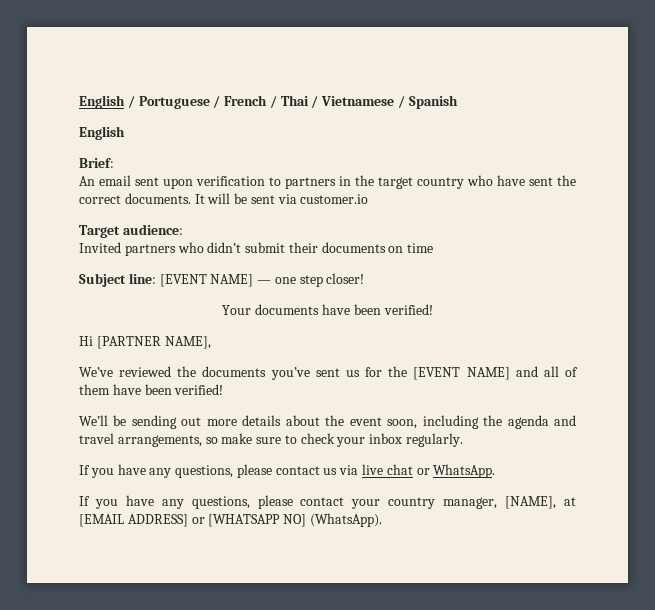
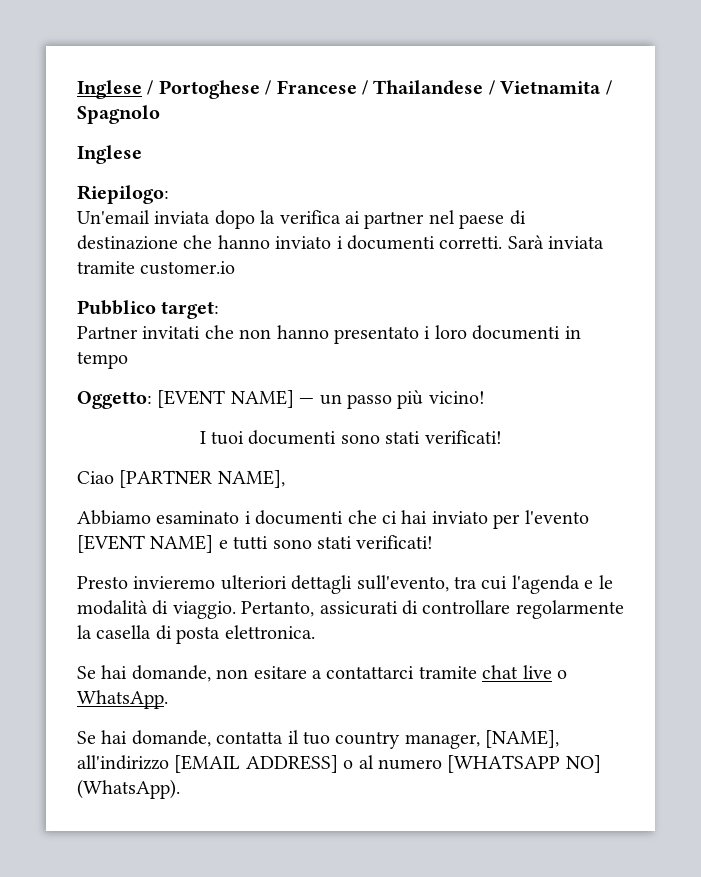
- English / Portuguese / French / Thai / Vietnamese / Spanish
- English
- Brief:
- An email sent upon verification to partners in the target country who have sent the correct documents. It will be sent via customer.io
- Target audience:
- Invited partners who didn’t submit their documents on time
- Subject line: [EVENT NAME] — one step closer!
- Your documents have been verified!
- Hi [PARTNER NAME],
- We’ve reviewed the documents you’ve sent us for the [EVENT NAME] and all of them have been verified!
- We’ll be sending out more details about the event soon, including the agenda and travel arrangements, so make sure to check your inbox regularly.
- If you have any questions, please contact us via live chat or WhatsApp.
- If you have any questions, please contact your country manager, [NAME], at [EMAIL ADDRESS] or [WHATSAPP NO] (WhatsApp).
+ Inglese / Portoghese / Francese / Thailandese / Vietnamita / Spagnolo
+ Inglese
+ Riepilogo:
+ Un'email inviata dopo la verifica ai partner nel paese di destinazione che hanno inviato i documenti corretti. Sarà inviata tramite customer.io
+ Pubblico target:
+ Partner invitati che non hanno presentato i loro documenti in tempo
+ Oggetto: [EVENT NAME] — un passo più vicino!
+ I tuoi documenti sono stati verificati!
+ Ciao [PARTNER NAME],
+ Abbiamo esaminato i documenti che ci hai inviato per l'evento [EVENT NAME] e tutti sono stati verificati!
+ Presto invieremo ulteriori dettagli sull'evento, tra cui l'agenda e le modalità di viaggio. Pertanto, assicurati di controllare regolarmente la casella di posta elettronica.
+ Se hai domande, non esitare a contattarci tramite chat live o WhatsApp.
+ Se hai domande, contatta il tuo country manager, [NAME], all'indirizzo [EMAIL ADDRESS] o al numero [WHATSAPP NO] (WhatsApp).

